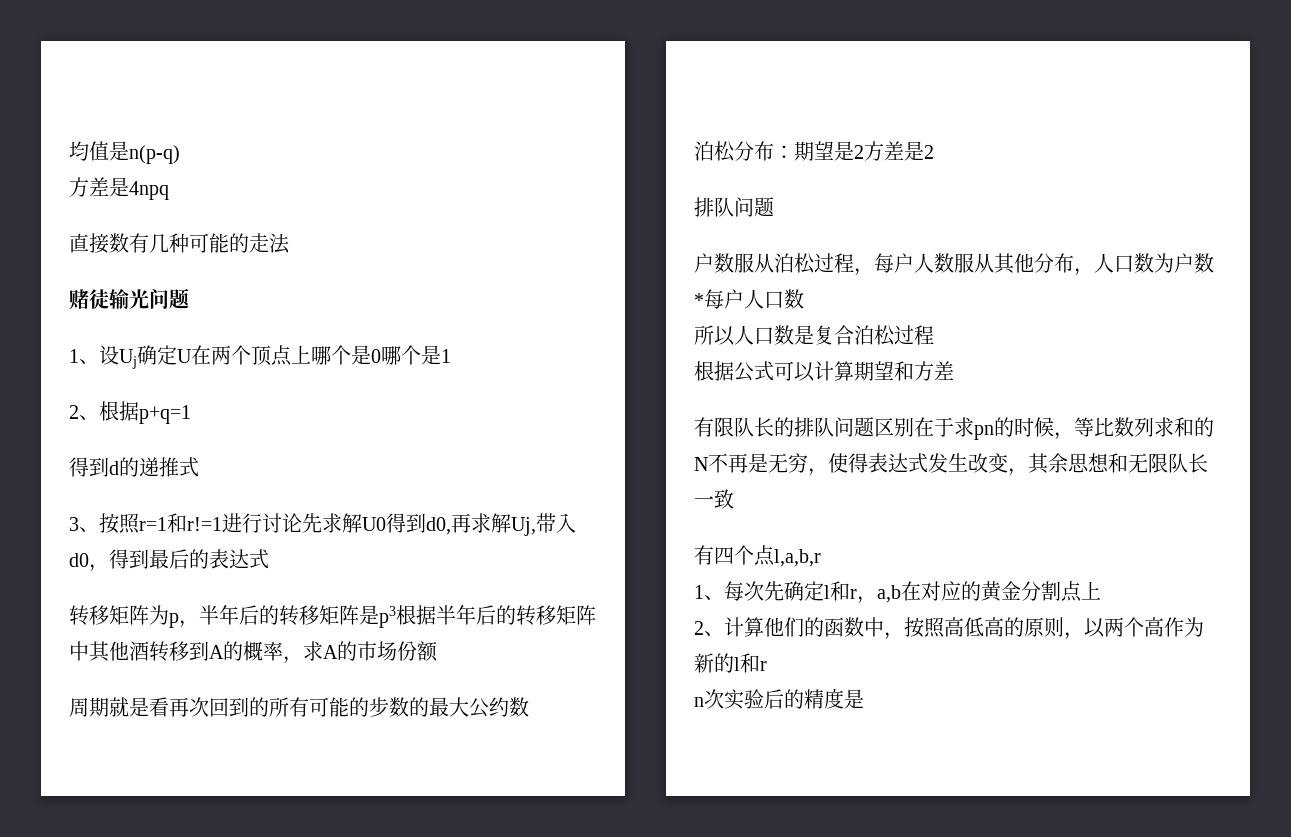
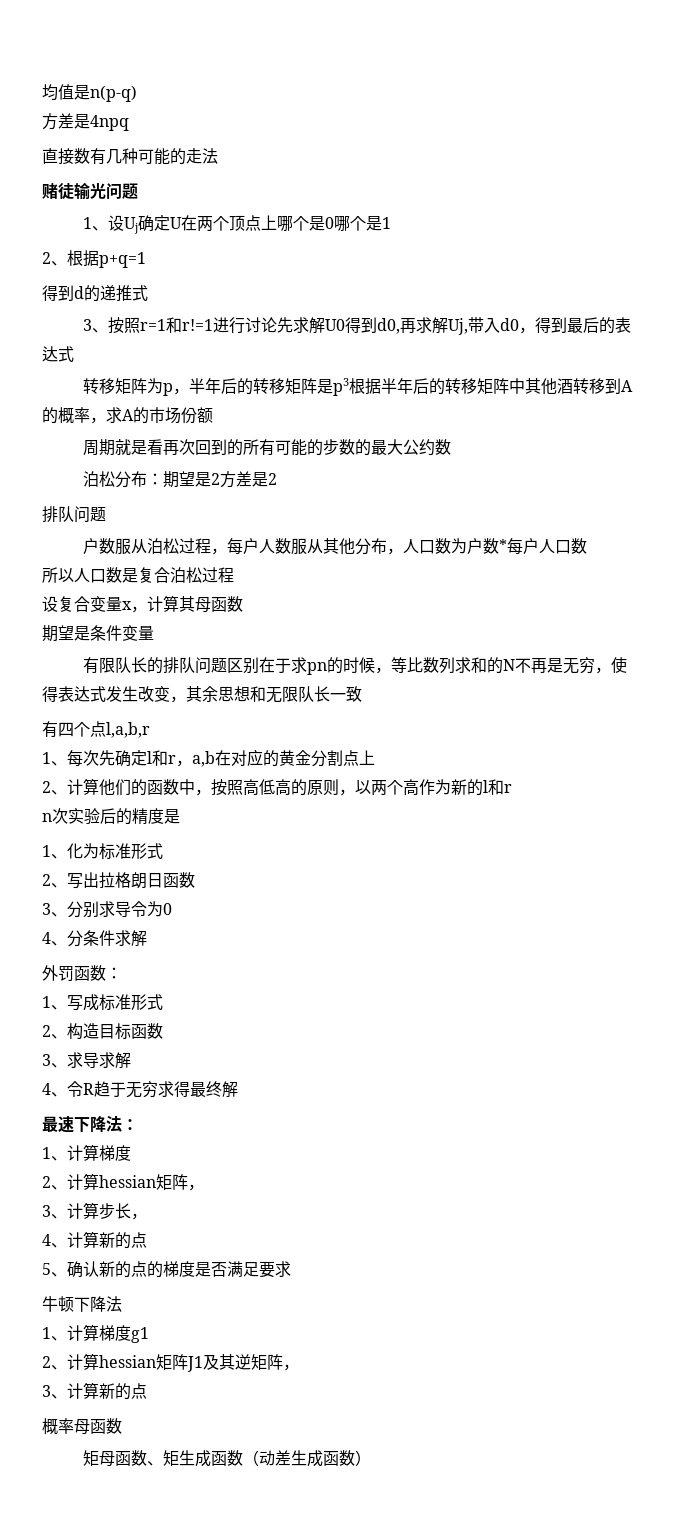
- 根据公式可以计算期望和方差
+ 设复合变量x，计算其母函数
+ 期望是条件变量
+ 1、化为标准形式
+ 2、写出拉格朗日函数
+ 3、分别求导令为0
+ 4、分条件求解
+ 外罚函数：
+ 1、写成标准形式
+ 2、构造目标函数
+ 3、求导求解
+ 4、令R趋于无穷求得最终解
+ 最速下降法：
+ 1、计算梯度
+ 2、计算hessian矩阵，
+ 3、计算步长，
+ 4、计算新的点
+ 5、确认新的点的梯度是否满足要求
+ 牛顿下降法
+ 1、计算梯度g1
+ 2、计算hessian矩阵J1及其逆矩阵，
+ 3、计算新的点
+ 概率母函数
+ 矩母函数、矩生成函数（动差生成函数）

